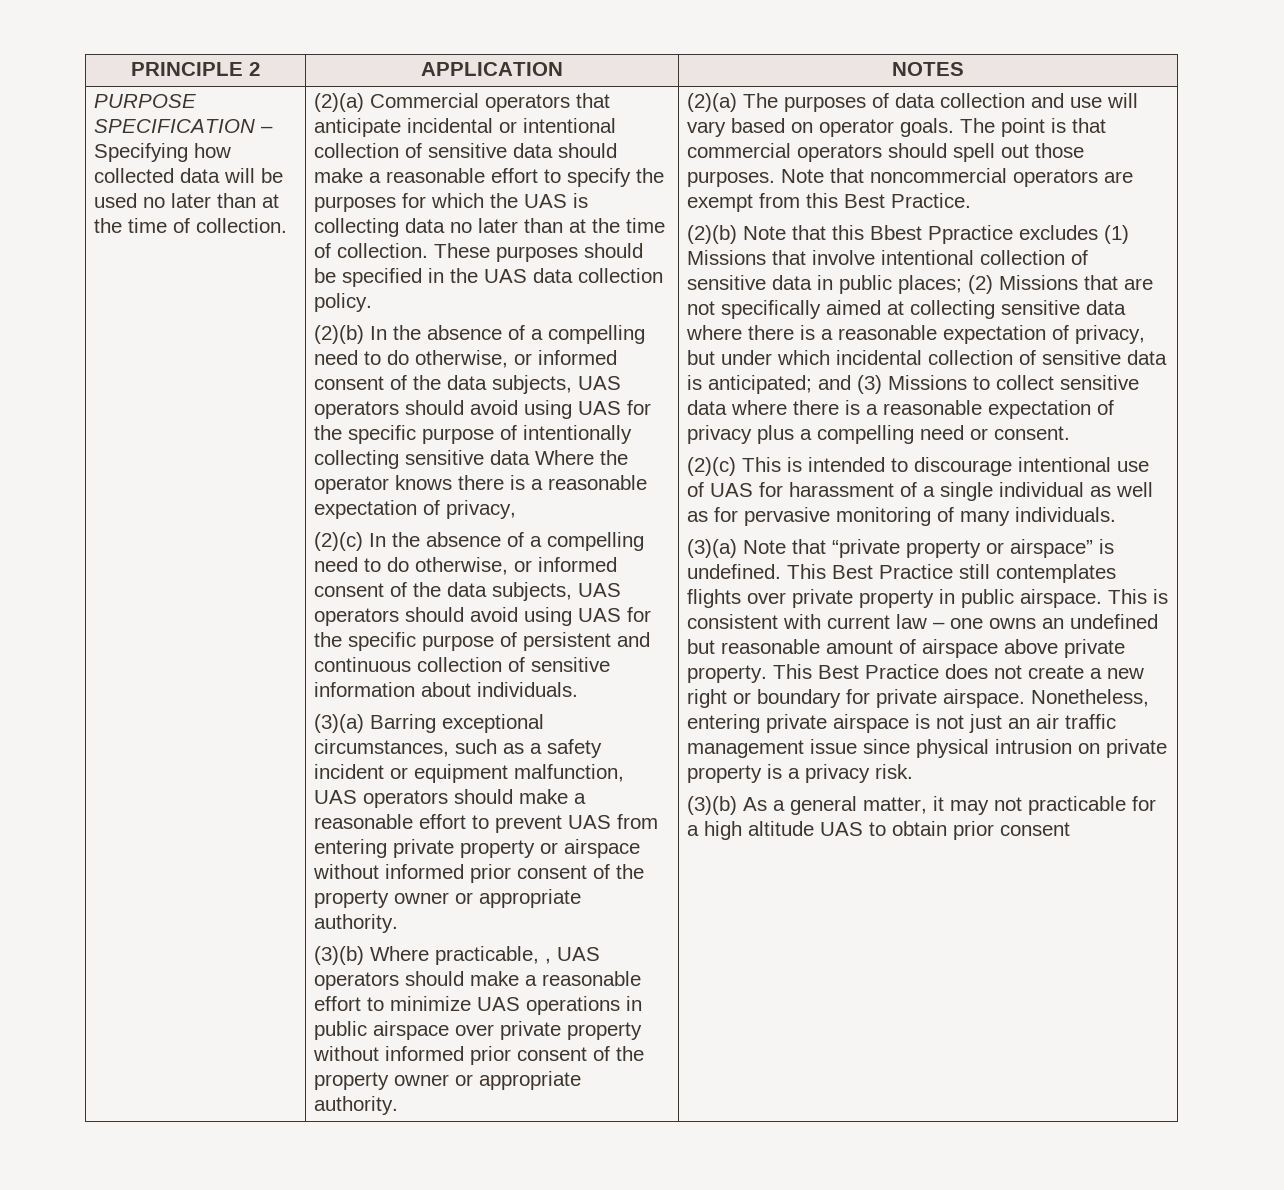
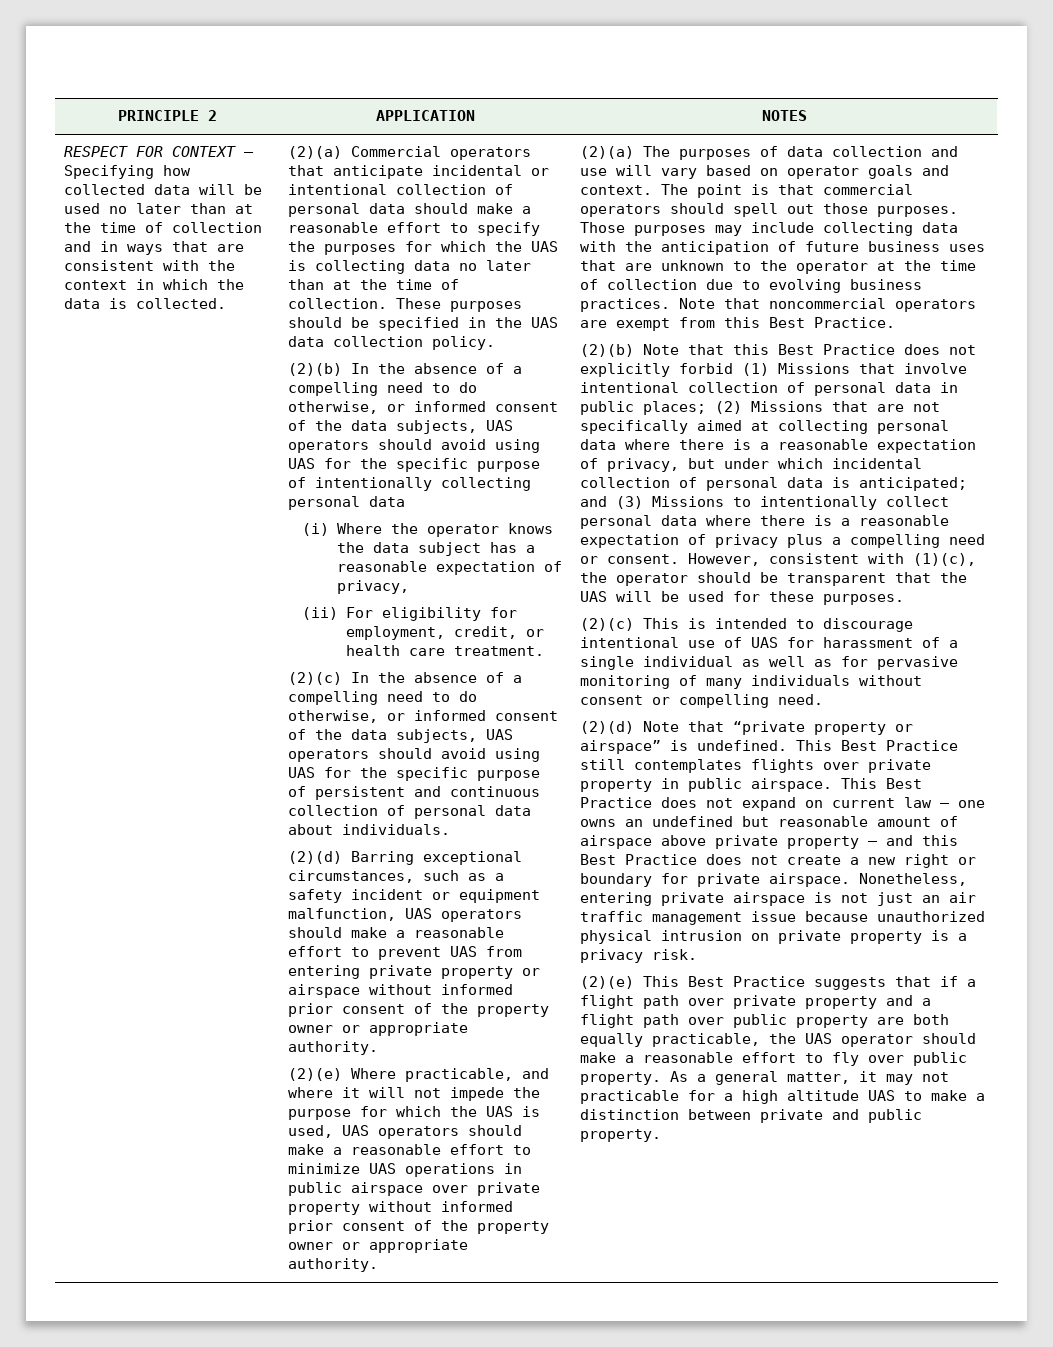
- PURPOSE SPECIFICATION – Specifying how collected data will be used no later than at the time of collection.
+ RESPECT FOR CONTEXT – Specifying how collected data will be used no later than at the time of collection and in ways that are consistent with the context in which the data is collected.
- (2)(a) Commercial operators that anticipate incidental or intentional collection of sensitive data should make a reasonable effort to specify the purposes for which the UAS is collecting data no later than at the time of collection.
+ (2)(a) Commercial operators that anticipate incidental or intentional collection of personal data should make a reasonable effort to specify the purposes for which the UAS is collecting data no later than at the time of collection.
- (2)(b) In the absence of a compelling need to do otherwise, or informed consent of the data subjects, UAS operators should avoid using UAS for the specific purpose of intentionally collecting sensitive data Where the operator knows there is a reasonable expectation of privacy,
+ (2)(b) In the absence of a compelling need to do otherwise, or informed consent of the data subjects, UAS operators should avoid using UAS for the specific purpose of intentionally collecting personal data
+ (i) Where the operator knows the data subject has a reasonable expectation of privacy,
+ (ii) For eligibility for employment, credit, or health care treatment.
- (2)(c) In the absence of a compelling need to do otherwise, or informed consent of the data subjects, UAS operators should avoid using UAS for the specific purpose of persistent and continuous collection of sensitive information about individuals.
+ (2)(c) In the absence of a compelling need to do otherwise, or informed consent of the data subjects, UAS operators should avoid using UAS for the specific purpose of persistent and continuous collection of personal data about individuals.
- (3)(a) Barring exceptional circumstances, such as a safety incident or equipment malfunction, UAS operators should make a reasonable effort to prevent UAS from entering private property or airspace without informed prior consent of the property owner or appropriate authority.
+ (2)(d) Barring exceptional circumstances, such as a safety incident or equipment malfunction, UAS operators should make a reasonable effort to prevent UAS from entering private property or airspace without informed prior consent of the property owner or appropriate authority.
- (3)(b) Where practicable, , UAS operators should make a reasonable effort to minimize UAS operations in public airspace over private property without informed prior consent of the property owner or appropriate authority.
+ (2)(e) Where practicable, and where it will not impede the purpose for which the UAS is used, UAS operators should make a reasonable effort to minimize UAS operations in public airspace over private property without informed prior consent of the property owner or appropriate authority.
- (2)(a) The purposes of data collection and use will vary based on operator goals.
+ (2)(a) The purposes of data collection and use will vary based on operator goals and context.
+ Those purposes may include collecting data with the anticipation of future business uses that are unknown to the operator at the time of collection due to evolving business practices.
- (2)(b) Note that this Bbest Ppractice excludes (1) Missions that involve intentional collection of sensitive data in public places;
+ (2)(b) Note that this Best Practice does not explicitly forbid (1) Missions that involve intentional collection of personal data in public places;
- (2) Missions that are not specifically aimed at collecting sensitive data where there is a reasonable expectation of privacy, but under which incidental collection of sensitive data is anticipated;
+ (2) Missions that are not specifically aimed at collecting personal data where there is a reasonable expectation of privacy, but under which incidental collection of personal data is anticipated;
- and (3) Missions to collect sensitive data where there is a reasonable expectation of privacy plus a compelling need or consent.
+ and (3) Missions to intentionally collect personal data where there is a reasonable expectation of privacy plus a compelling need or consent. However, consistent with (1)(c), the operator should be transparent that the UAS will be used for these purposes.
- (2)(c) This is intended to discourage intentional use of UAS for harassment of a single individual as well as for pervasive monitoring of many individuals.
- (3)(a) Note that “private property or airspace” is undefined.
+ (2)(c) This is intended to discourage intentional use of UAS for harassment of a single individual as well as for pervasive monitoring of many individuals without consent or compelling need.
+ (2)(d) Note that “private property or airspace” is undefined.
- This is consistent with current law – one owns an undefined but reasonable amount of airspace above private property. This Best Practice does not create a new right or boundary for private airspace.
+ This Best Practice does not expand on current law – one owns an undefined but reasonable amount of airspace above private property – and this Best Practice does not create a new right or boundary for private airspace.
- Nonetheless, entering private airspace is not just an air traffic management issue since physical intrusion on private property is a privacy risk.
+ Nonetheless, entering private airspace is not just an air traffic management issue because unauthorized physical intrusion on private property is a privacy risk.
- (3)(b) As a general matter, it may not practicable for a high altitude UAS to obtain prior consent
+ (2)(e) This Best Practice suggests that if a flight path over private property and a flight path over public property are both equally practicable, the UAS operator should make a reasonable effort to fly over public property. As a general matter, it may not practicable for a high altitude UAS to make a distinction between private and public property.

